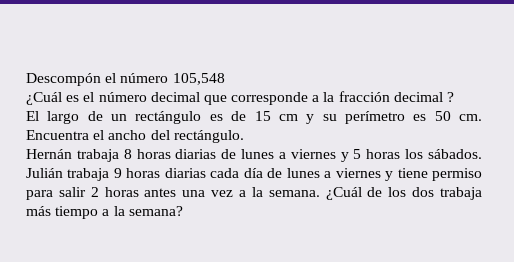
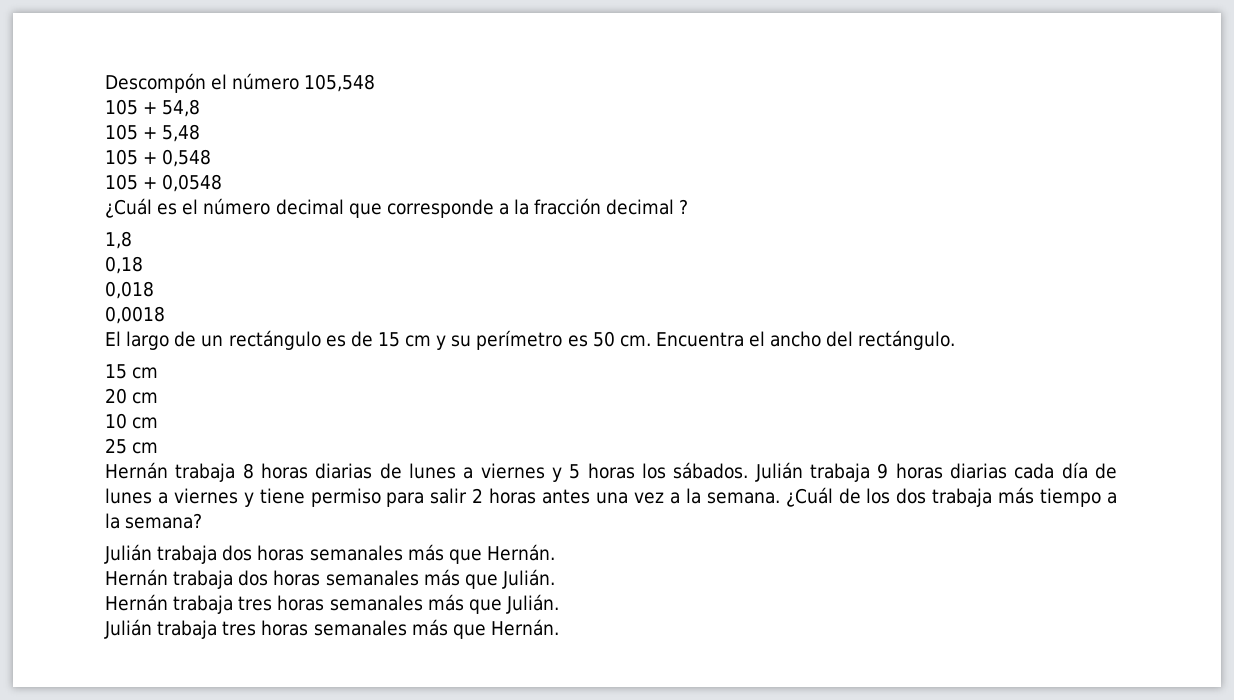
+ 105 + 54,8
+ 105 + 5,48
+ 105 + 0,548
+ 105 + 0,0548
+ 1,8
+ 0,18
+ 0,018
+ 0,0018
  Encuentra el ancho del rectángulo.
+ 15 cm
+ 20 cm
+ 10 cm
+ 25 cm
+ Julián trabaja dos horas semanales más que Hernán.
+ Hernán trabaja dos horas semanales más que Julián.
+ Hernán trabaja tres horas semanales más que Julián.
+ Julián trabaja tres horas semanales más que Hernán.

